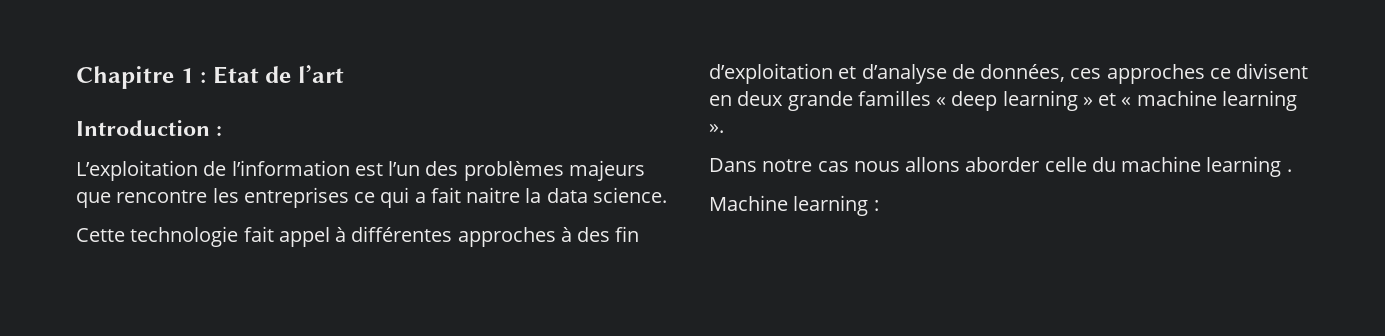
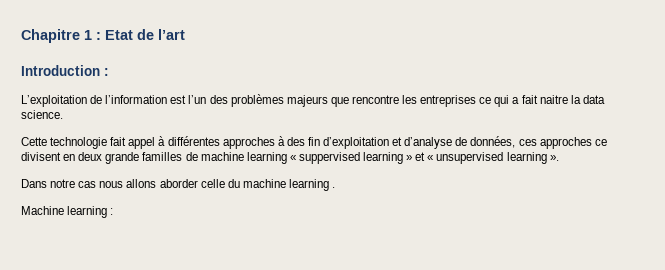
- Cette technologie fait appel à différentes approches à des fin d’exploitation et d’analyse de données, ces approches ce divisent en deux grande familles « deep learning » et « machine learning ».
+ Cette technologie fait appel à différentes approches à des fin d’exploitation et d’analyse de données, ces approches ce divisent en deux grande familles de machine learning « suppervised learning » et « unsupervised learning ».

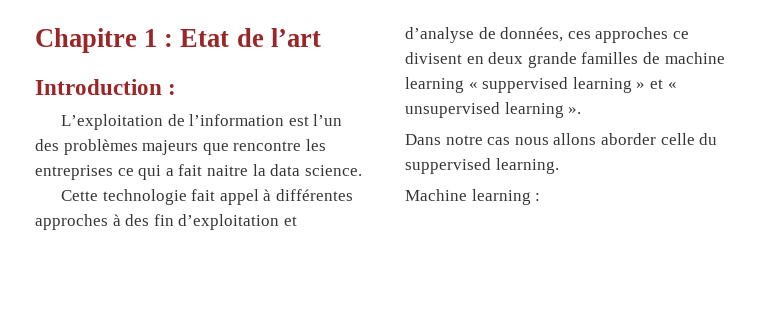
- Dans notre cas nous allons aborder celle du machine learning .
+ Dans notre cas nous allons aborder celle du suppervised learning.

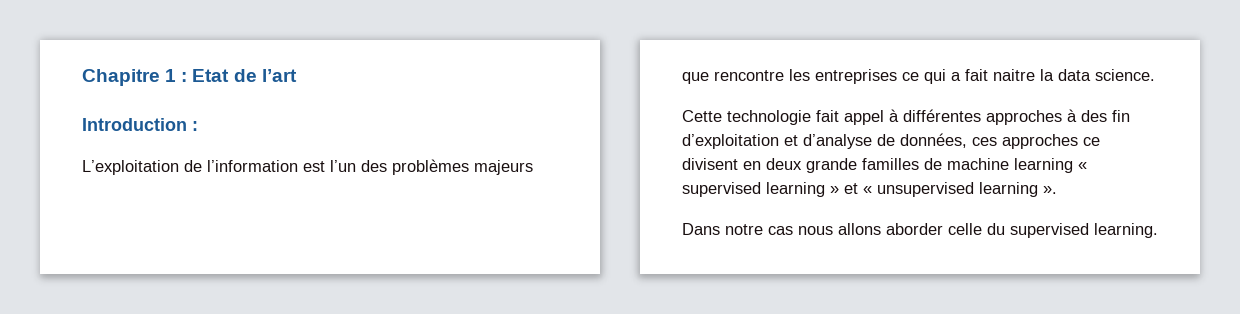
- Cette technologie fait appel à différentes approches à des fin d’exploitation et d’analyse de données, ces approches ce divisent en deux grande familles de machine learning « suppervised learning » et « unsupervised learning ».
+ Cette technologie fait appel à différentes approches à des fin d’exploitation et d’analyse de données, ces approches ce divisent en deux grande familles de machine learning « supervised learning » et « unsupervised learning ».
- Dans notre cas nous allons aborder celle du suppervised learning.
+ Dans notre cas nous allons aborder celle du supervised learning.
- Machine learning :

